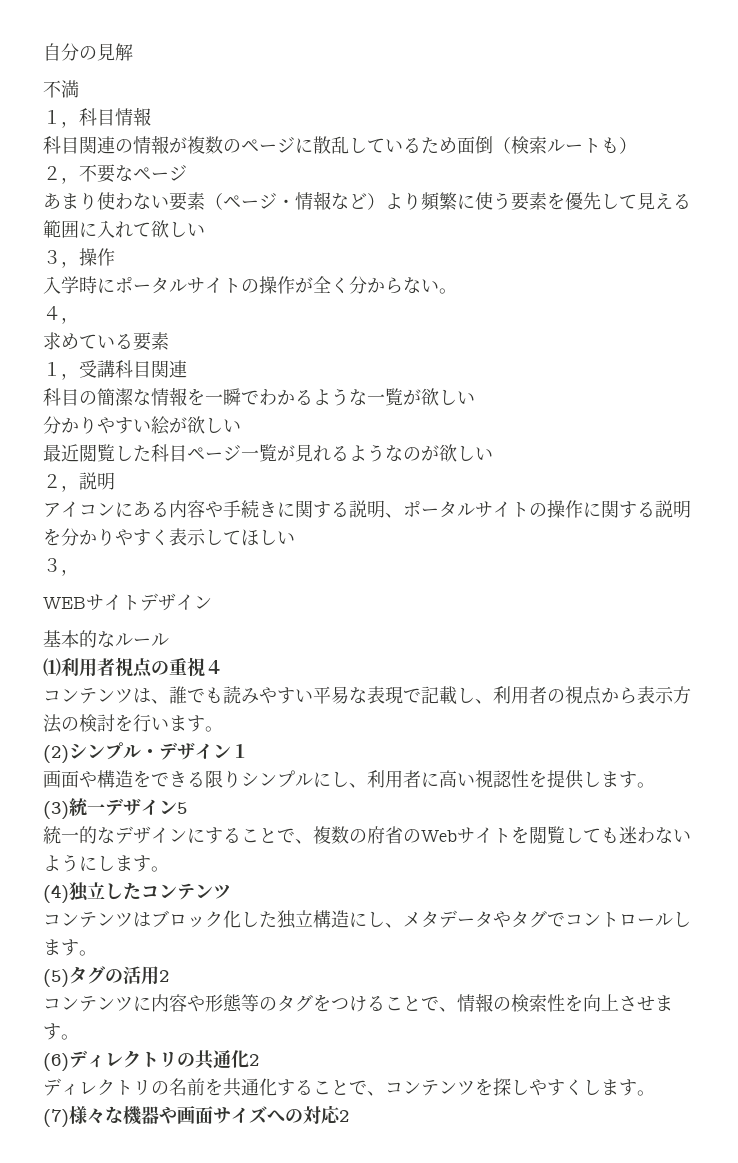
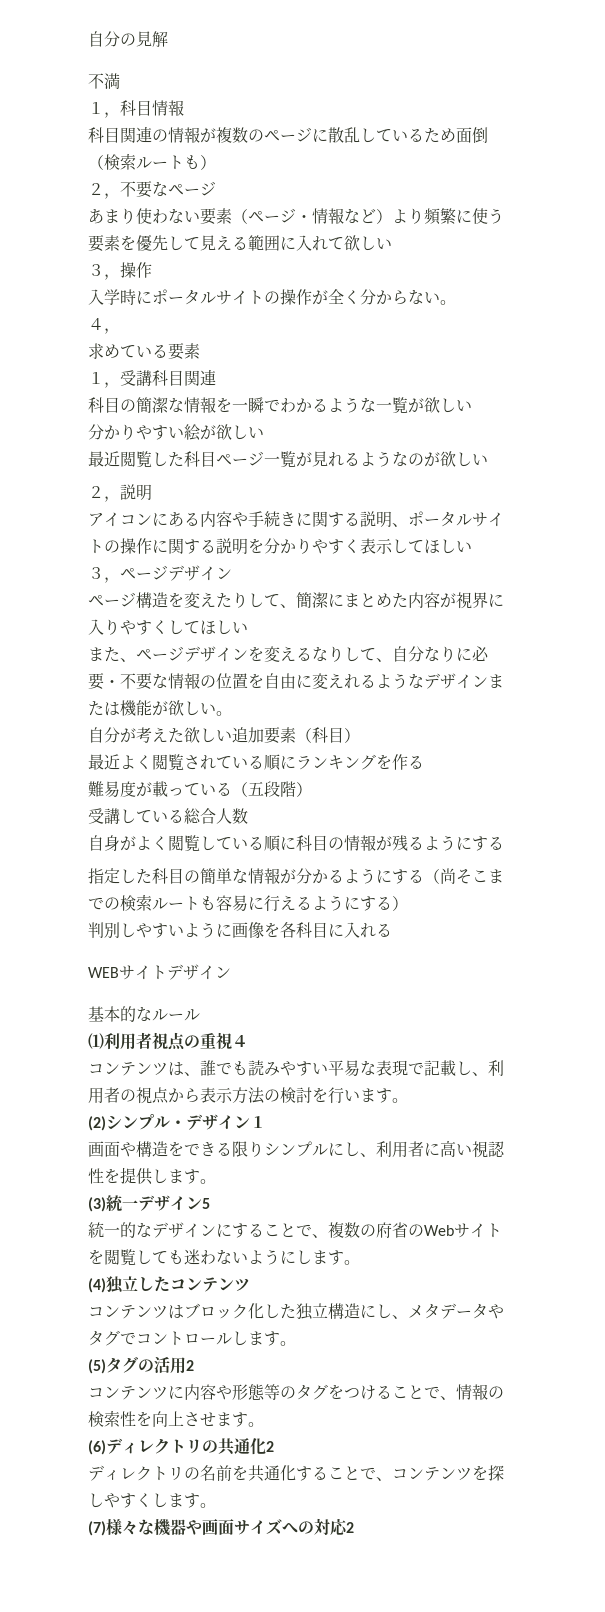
  アイコンにある内容や手続きに関する説明、ポータルサイトの操作に関する説明を分かりやすく表示してほしい
- ３，
+ ３，ページデザイン
+ ページ構造を変えたりして、簡潔にまとめた内容が視界に入りやすくしてほしい
+ また、ページデザインを変えるなりして、自分なりに必要・不要な情報の位置を自由に変えれるようなデザインまたは機能が欲しい。
+ 自分が考えた欲しい追加要素（科目）
+ 最近よく閲覧されている順にランキングを作る
+ 難易度が載っている（五段階）
+ 受講している総合人数
+ 自身がよく閲覧している順に科目の情報が残るようにする
+ 指定した科目の簡単な情報が分かるようにする（尚そこまでの検索ルートも容易に行えるようにする）
+ 判別しやすいように画像を各科目に入れる

